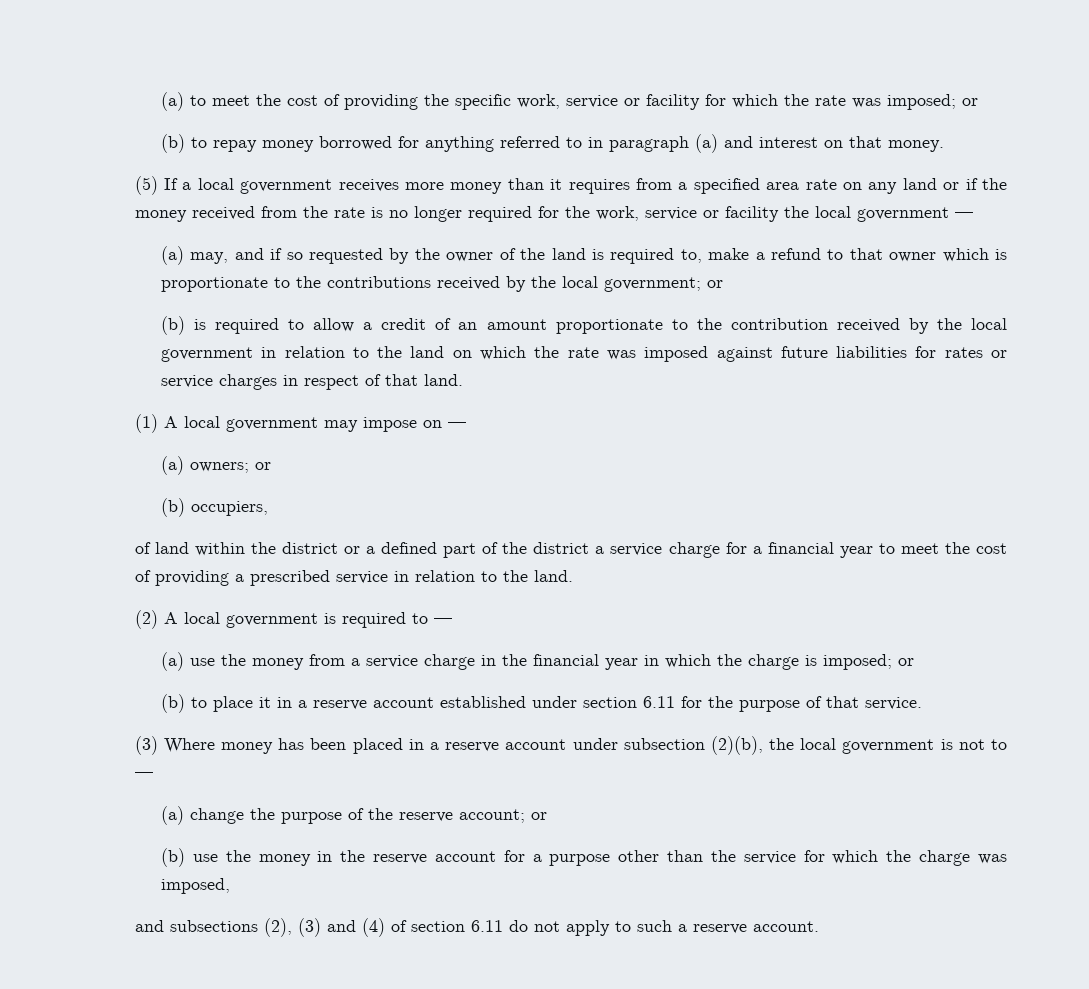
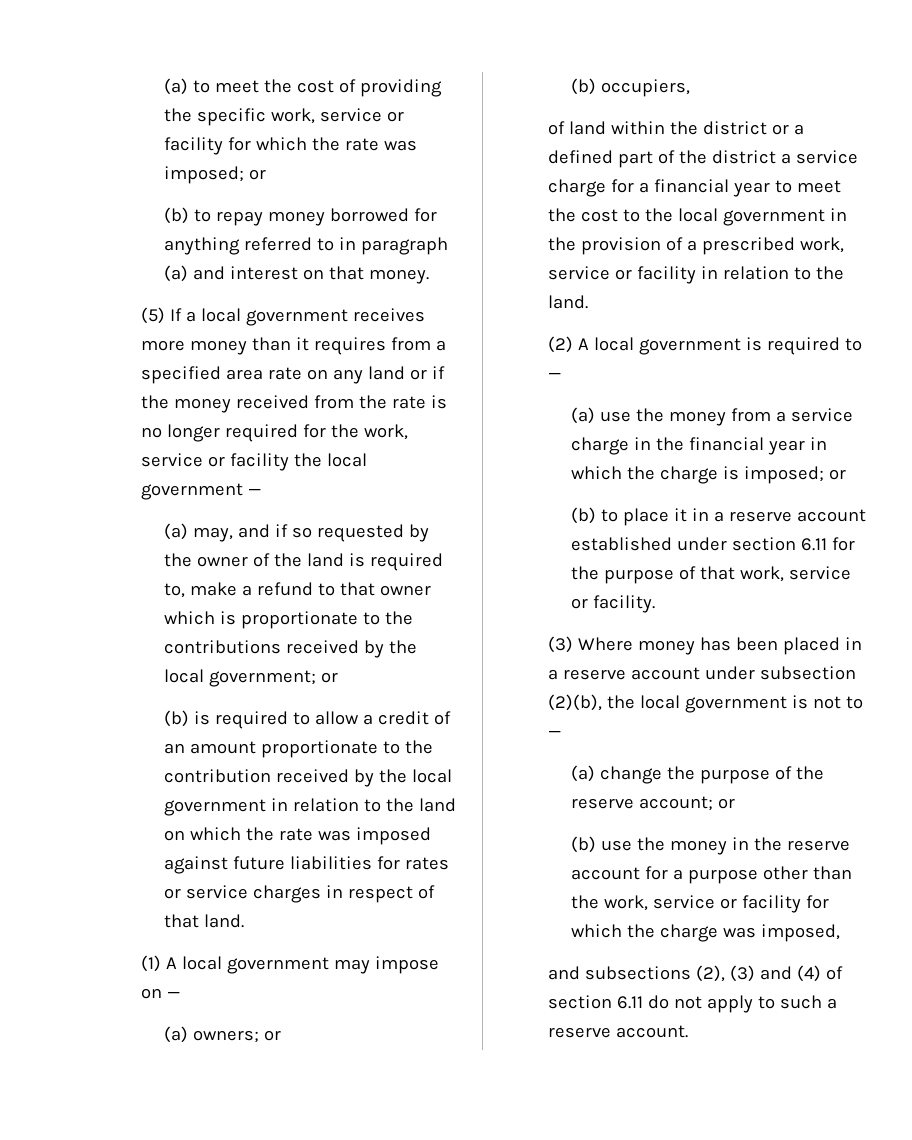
- of land within the district or a defined part of the district a service charge for a financial year to meet the cost of providing a prescribed service in relation to the land.
+ of land within the district or a defined part of the district a service charge for a financial year to meet the cost to the local government in the provision of a prescribed work, service or facility in relation to the land.
- (b) to place it in a reserve account established under section 6.11 for the purpose of that service.
+ (b) to place it in a reserve account established under section 6.11 for the purpose of that work, service or facility.
- (b) use the money in the reserve account for a purpose other than the service for which the charge was imposed,
+ (b) use the money in the reserve account for a purpose other than the work, service or facility for which the charge was imposed,

